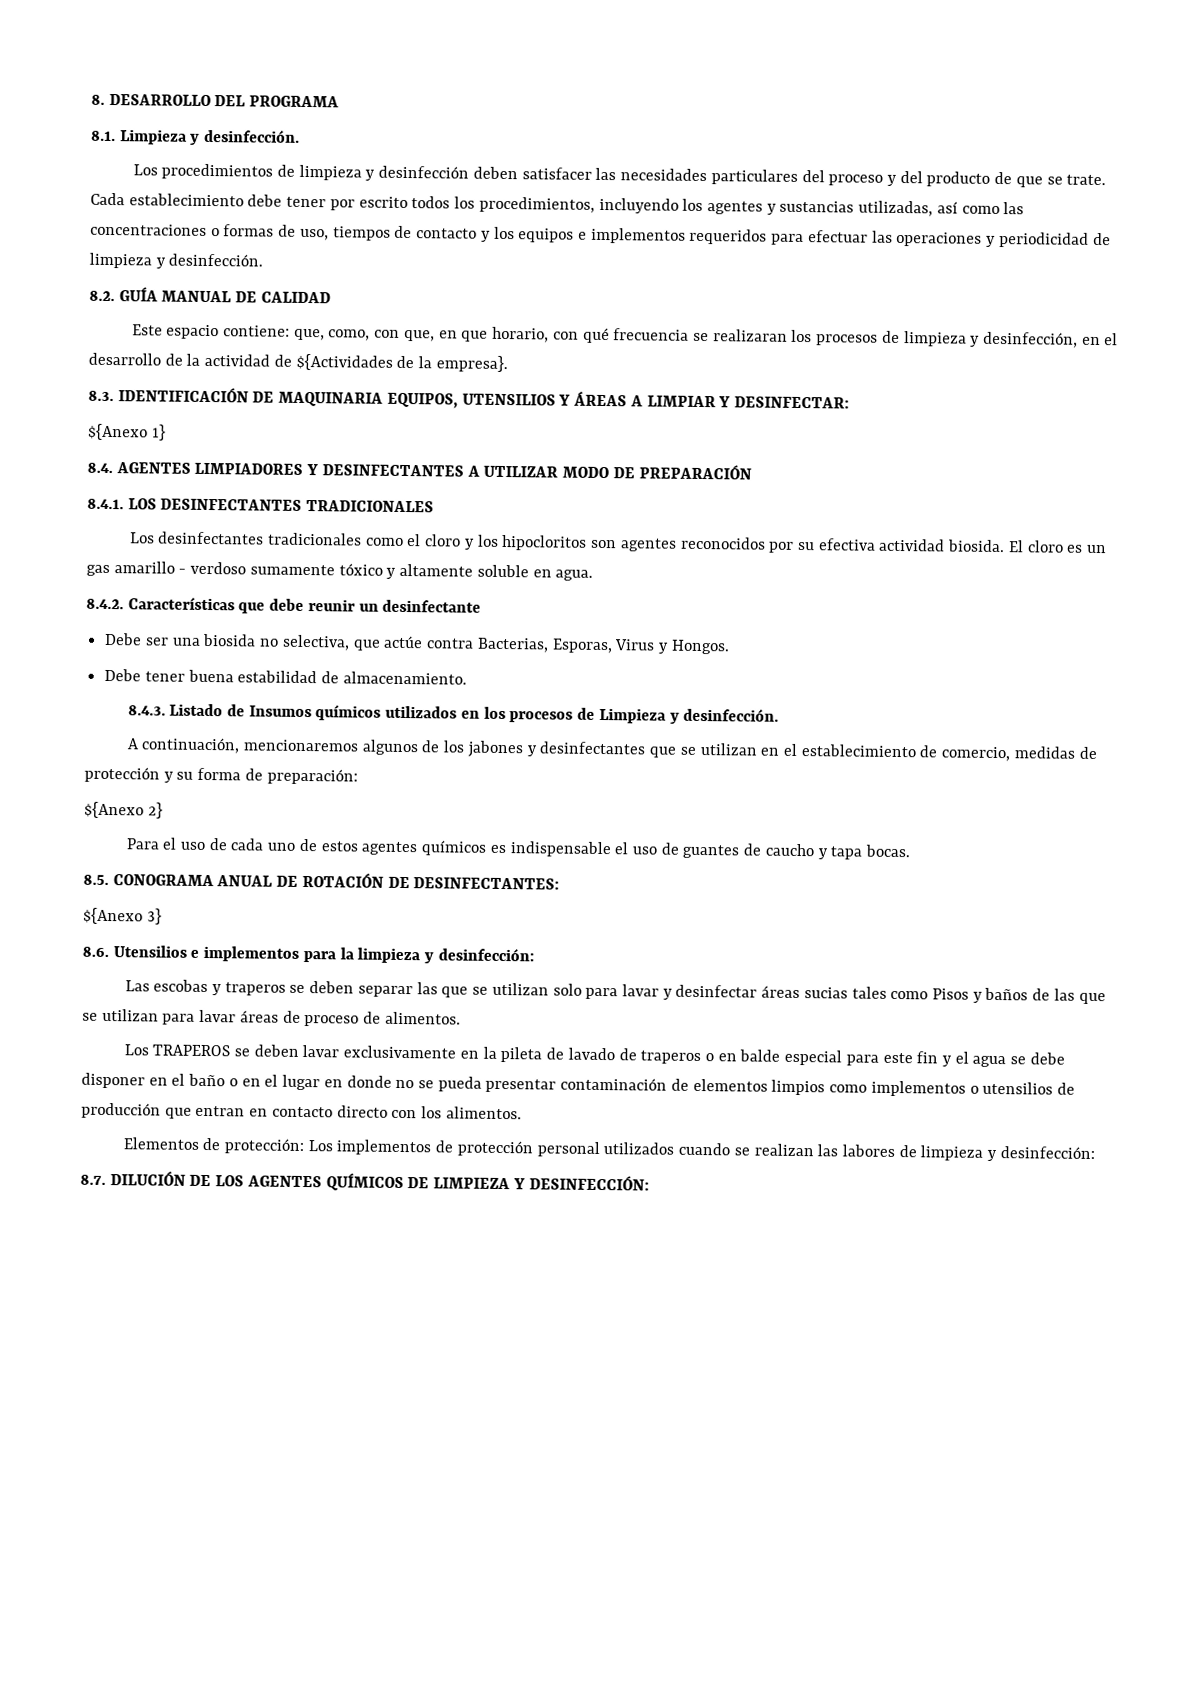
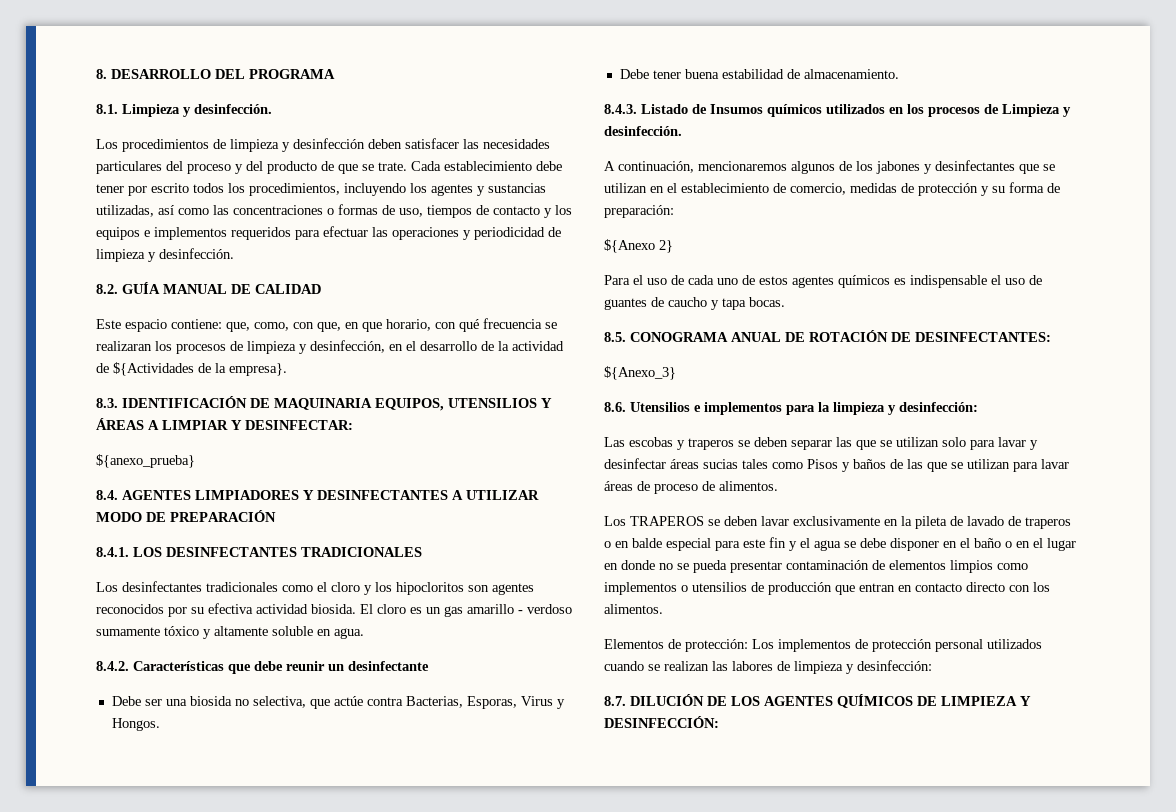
- ${Anexo 1}
+ ${anexo_prueba}
- ${Anexo 3}
+ ${Anexo_3}

